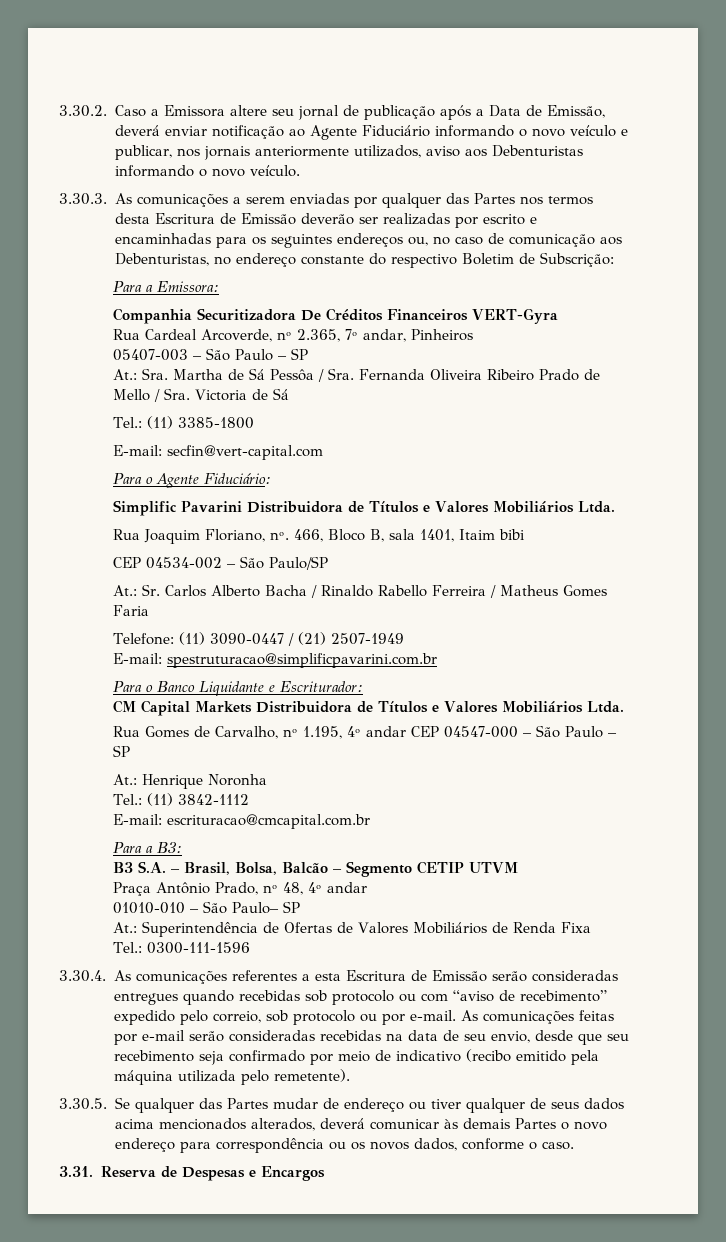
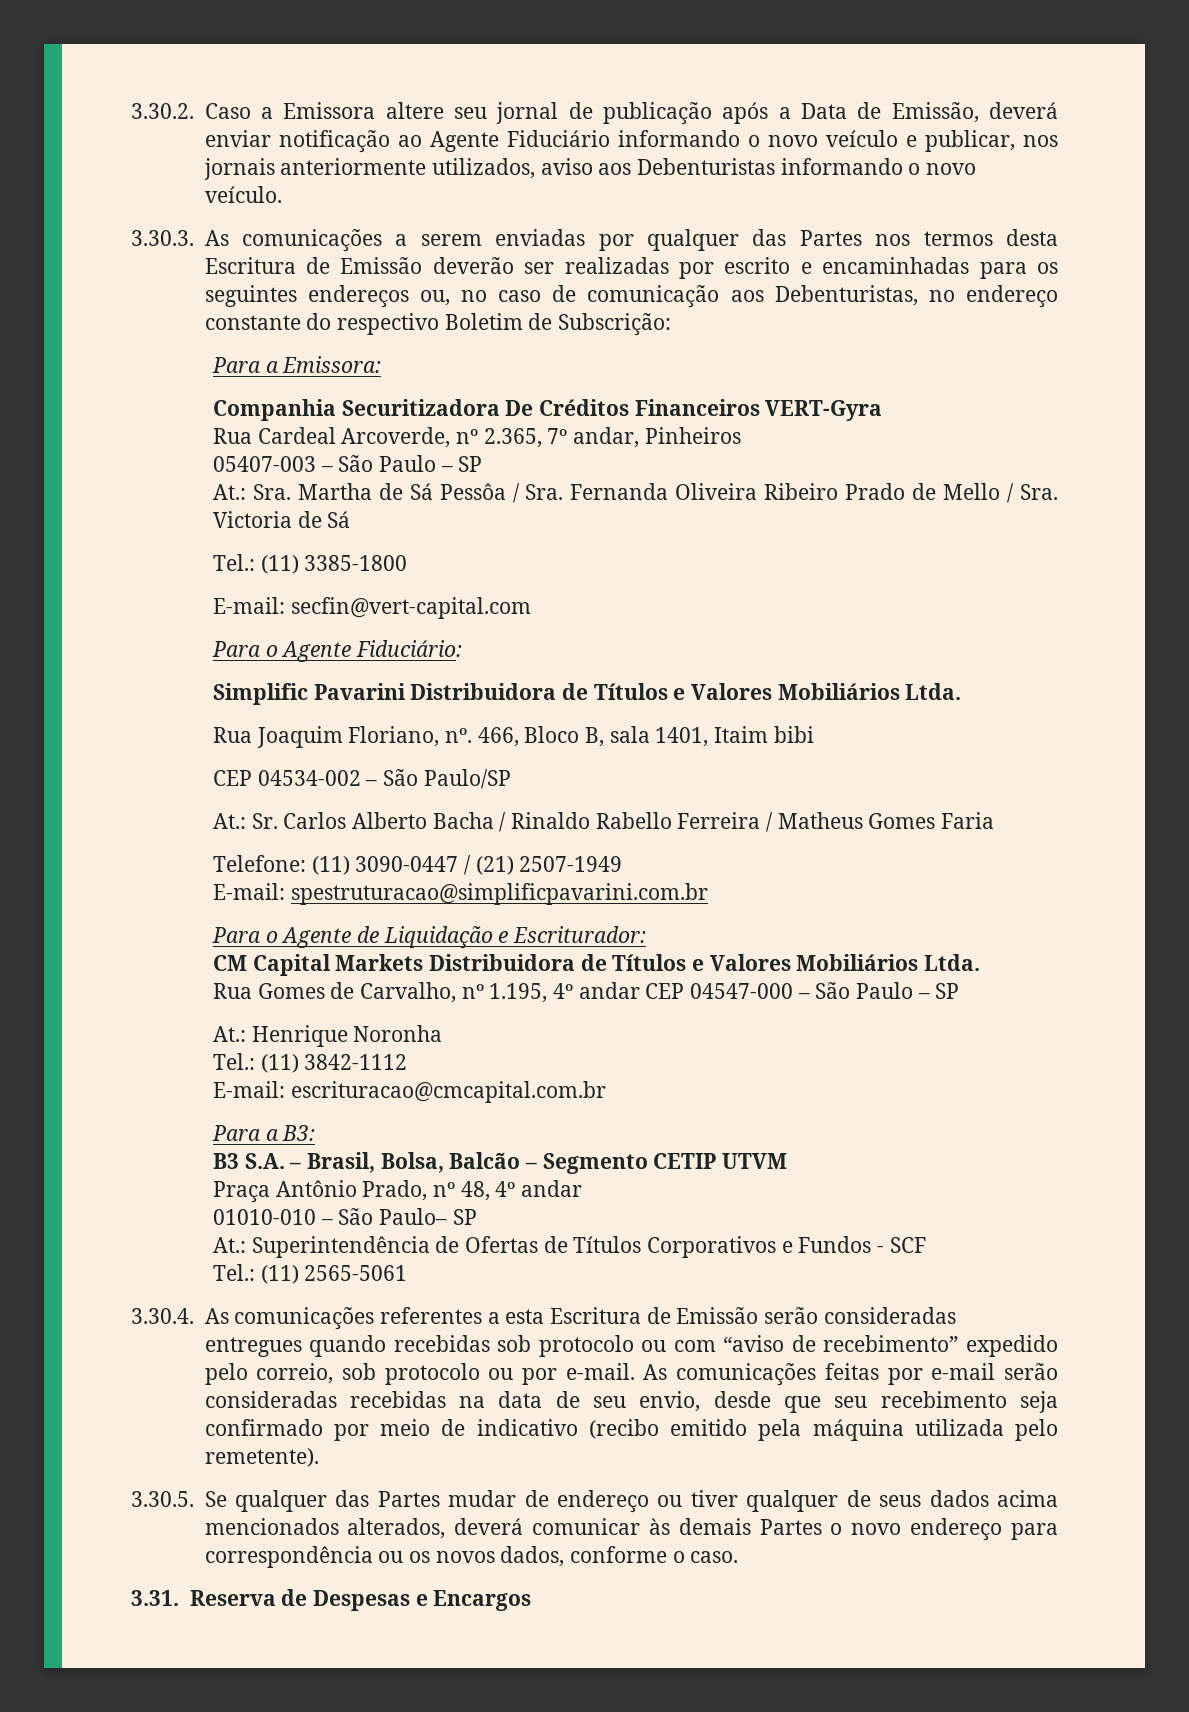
- Para o Banco Liquidante e Escriturador:
+ Para o Agente de Liquidação e Escriturador:
- At.: Superintendência de Ofertas de Valores Mobiliários de Renda Fixa
- Tel.: 0300-111-1596
+ At.: Superintendência de Ofertas de Títulos Corporativos e Fundos - SCF
+ Tel.: (11) 2565-5061

